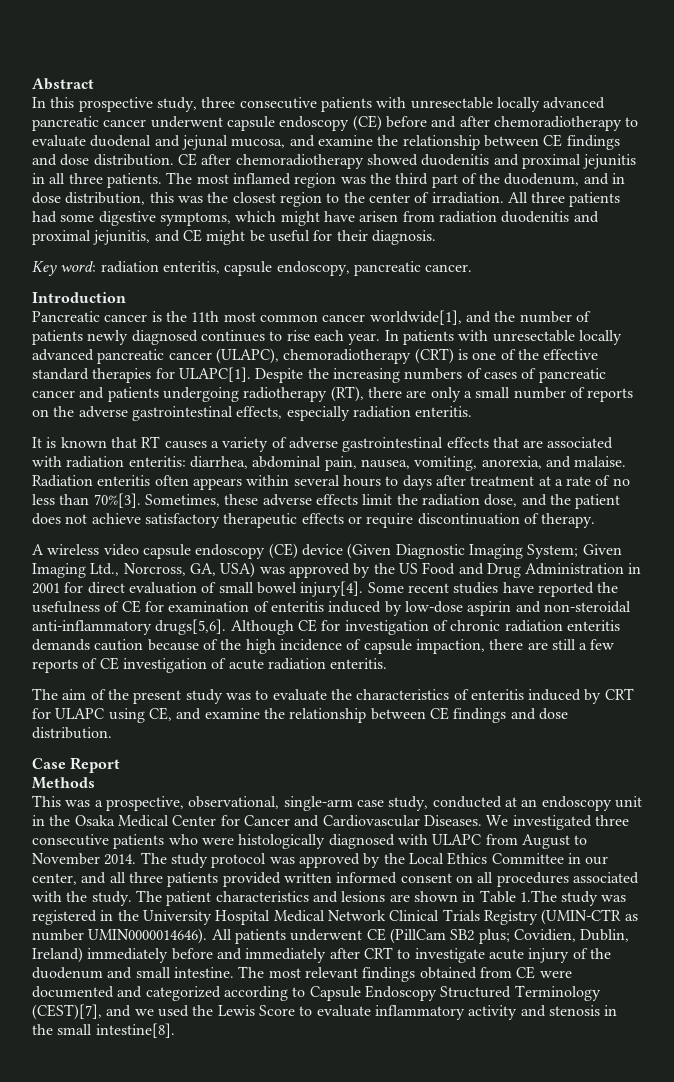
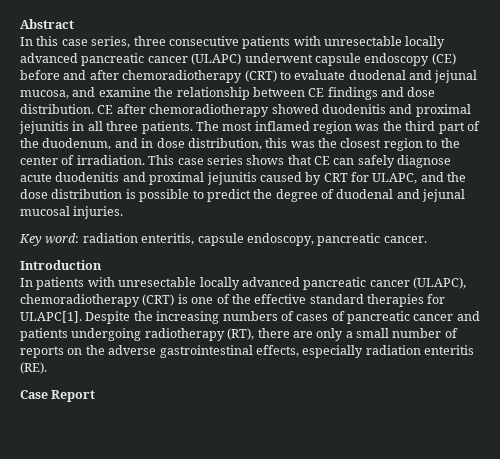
- In this prospective study, three consecutive patients with unresectable locally advanced pancreatic cancer underwent capsule endoscopy (CE) before and after chemoradiotherapy to evaluate duodenal and jejunal mucosa, and examine the relationship between CE findings and dose distribution.
+ In this case series, three consecutive patients with unresectable locally advanced pancreatic cancer (ULAPC) underwent capsule endoscopy (CE) before and after chemoradiotherapy (CRT) to evaluate duodenal and jejunal mucosa, and examine the relationship between CE findings and dose distribution.
- All three patients had some digestive symptoms, which might have arisen from radiation duodenitis and proximal jejunitis, and CE might be useful for their diagnosis.
+ This case series shows that CE can safely diagnose acute duodenitis and proximal jejunitis caused by CRT for ULAPC, and the dose distribution is possible to predict the degree of duodenal and jejunal mucosal injuries.
- Pancreatic cancer is the 11th most common cancer worldwide[1], and the number of patients newly diagnosed continues to rise each year.
- Despite the increasing numbers of cases of pancreatic cancer and patients undergoing radiotherapy (RT), there are only a small number of reports on the adverse gastrointestinal effects, especially radiation enteritis.
- It is known that RT causes a variety of adverse gastrointestinal effects that are associated with radiation enteritis: diarrhea, abdominal pain, nausea, vomiting, anorexia, and malaise. Radiation enteritis often appears within several hours to days after treatment at a rate of no less than 70%[3]. Sometimes, these adverse effects limit the radiation dose, and the patient does not achieve satisfactory therapeutic effects or require discontinuation of therapy.
- A wireless video capsule endoscopy (CE) device (Given Diagnostic Imaging System; Given Imaging Ltd., Norcross, GA, USA) was approved by the US Food and Drug Administration in 2001 for direct evaluation of small bowel injury[4]. Some recent studies have reported the usefulness of CE for examination of enteritis induced by low-dose aspirin and non-steroidal anti-inflammatory drugs[5,6]. Although CE for investigation of chronic radiation enteritis demands caution because of the high incidence of capsule impaction, there are still a few reports of CE investigation of acute radiation enteritis.
- The aim of the present study was to evaluate the characteristics of enteritis induced by CRT for ULAPC using CE, and examine the relationship between CE findings and dose distribution.
+ Despite the increasing numbers of cases of pancreatic cancer and patients undergoing radiotherapy (RT), there are only a small number of reports on the adverse gastrointestinal effects, especially radiation enteritis (RE).
  Case Report
- Methods
- This was a prospective, observational, single-arm case study, conducted at an endoscopy unit in the Osaka Medical Center for Cancer and Cardiovascular Diseases. We investigated three consecutive patients who were histologically diagnosed with ULAPC from August to November 2014. The study protocol was approved by the Local Ethics Committee in our center, and all three patients provided written informed consent on all procedures associated with the study. The patient characteristics and lesions are shown in Table 1.The study was registered in the University Hospital Medical Network Clinical Trials Registry (UMIN-CTR as number UMIN0000014646). All patients underwent CE (PillCam SB2 plus; Covidien, Dublin, Ireland) immediately before and immediately after CRT to investigate acute injury of the duodenum and small intestine. The most relevant findings obtained from CE were documented and categorized according to Capsule Endoscopy Structured Terminology (CEST)[7], and we used the Lewis Score to evaluate inflammatory activity and stenosis in the small intestine[8].

